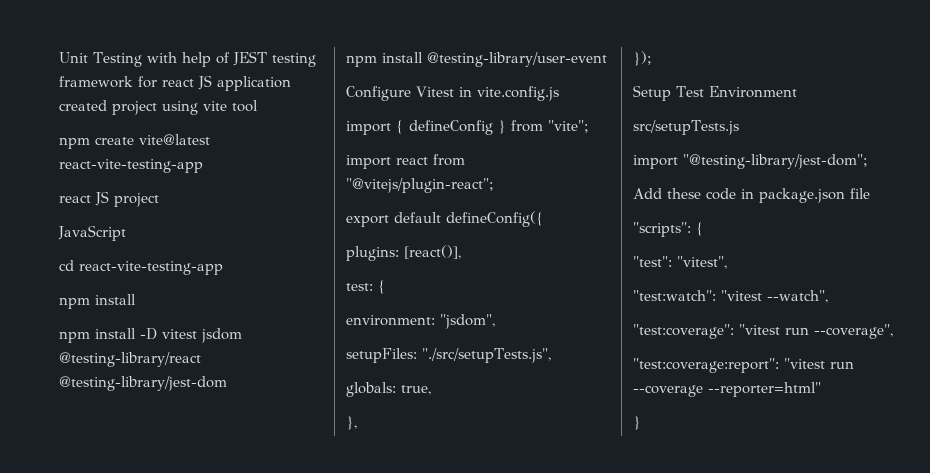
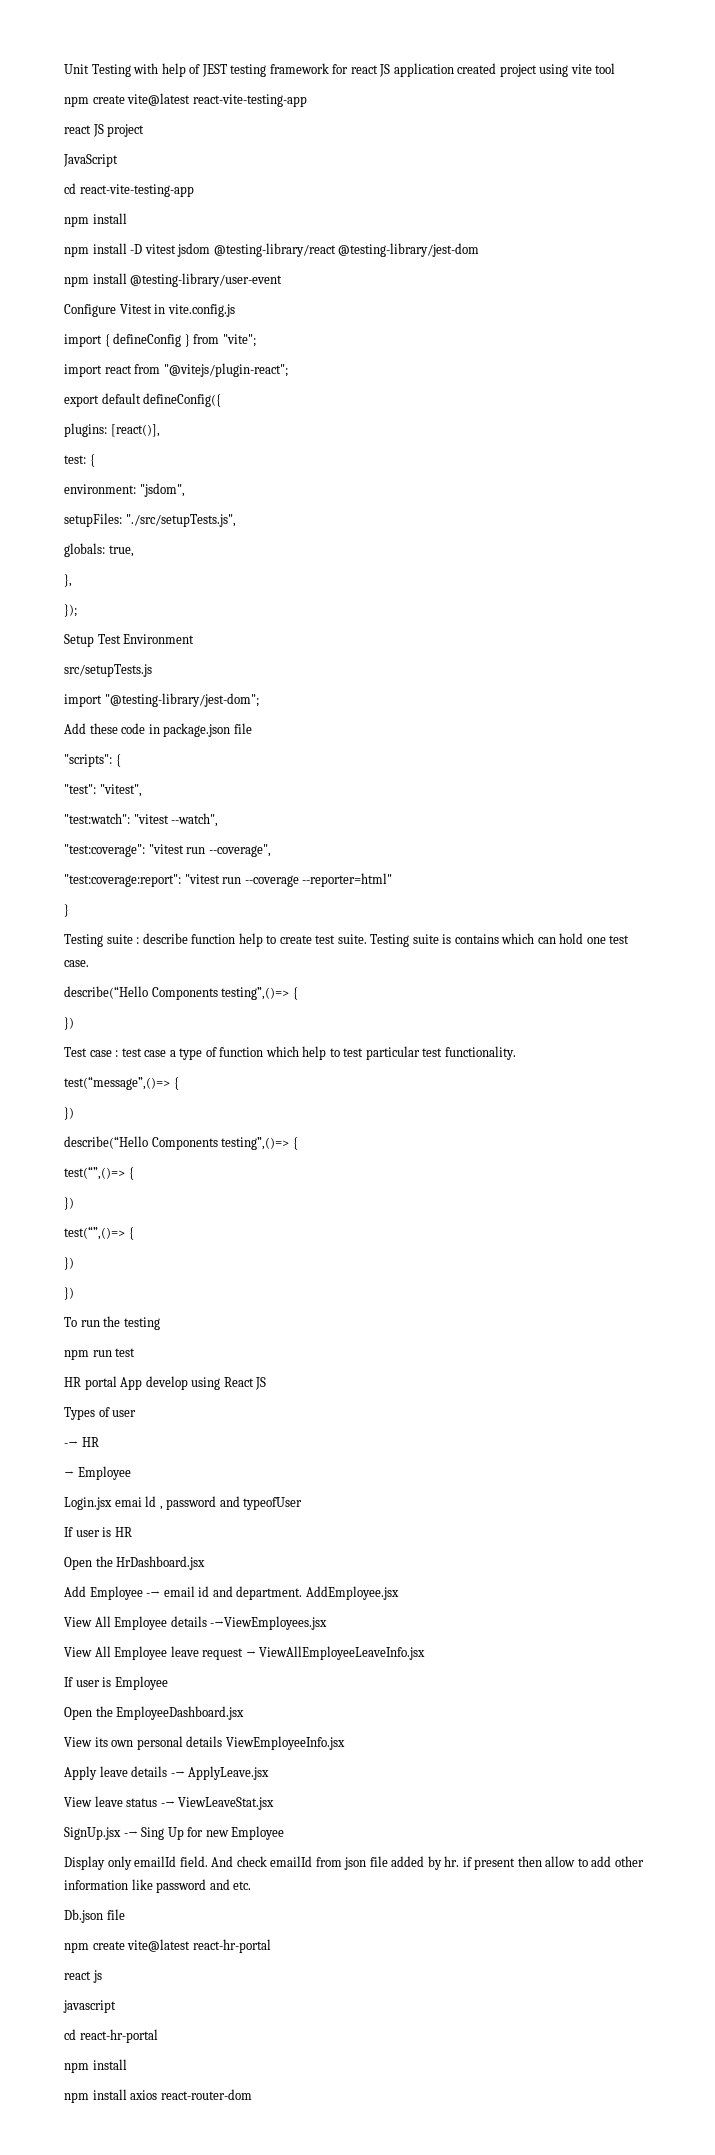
+ Testing suite : describe function help to create test suite. Testing suite is contains which can hold one test case.
+ describe(“Hello Components testing”,()=> {
+ })
+ Test case : test case a type of function which help to test particular test functionality.
+ test(“message”,()=> {
+ })
+ describe(“Hello Components testing”,()=> {
+ test(“”,()=> {
+ })
+ test(“”,()=> {
+ })
+ })
+ To run the testing
+ npm run test
+ HR portal App develop using React JS
+ Types of user
+ -→ HR
+ → Employee
+ Login.jsx emai ld , password and typeofUser
+ If user is HR
+ Open the HrDashboard.jsx
+ Add Employee -→ email id and department. AddEmployee.jsx
+ View All Employee details -→ViewEmployees.jsx
+ View All Employee leave request → ViewAllEmployeeLeaveInfo.jsx
+ If user is Employee
+ Open the EmployeeDashboard.jsx
+ View its own personal details ViewEmployeeInfo.jsx
+ Apply leave details -→ ApplyLeave.jsx
+ View leave status -→ ViewLeaveStat.jsx
+ SignUp.jsx -→ Sing Up for new Employee
+ Display only emailId field. And check emailId from json file added by hr. if present then allow to add other information like password and etc.
+ Db.json file
+ npm create vite@latest react-hr-portal
+ react js
+ javascript
+ cd react-hr-portal
+ npm install
+ npm install axios react-router-dom

